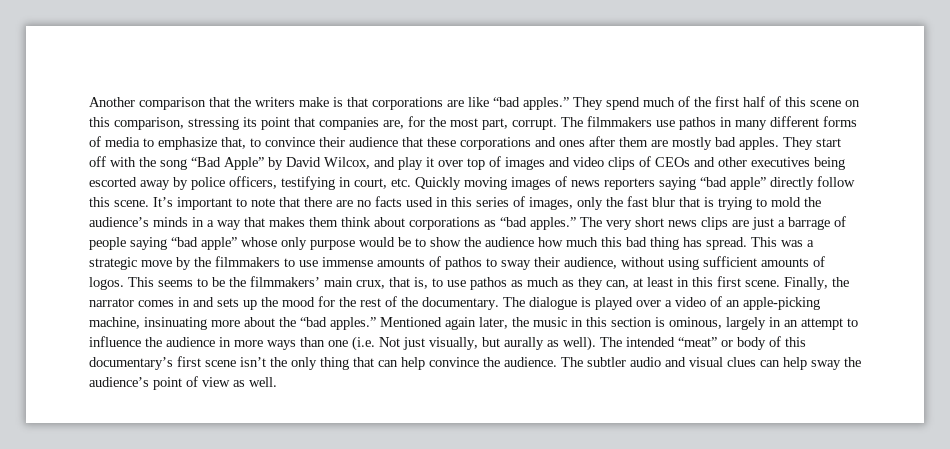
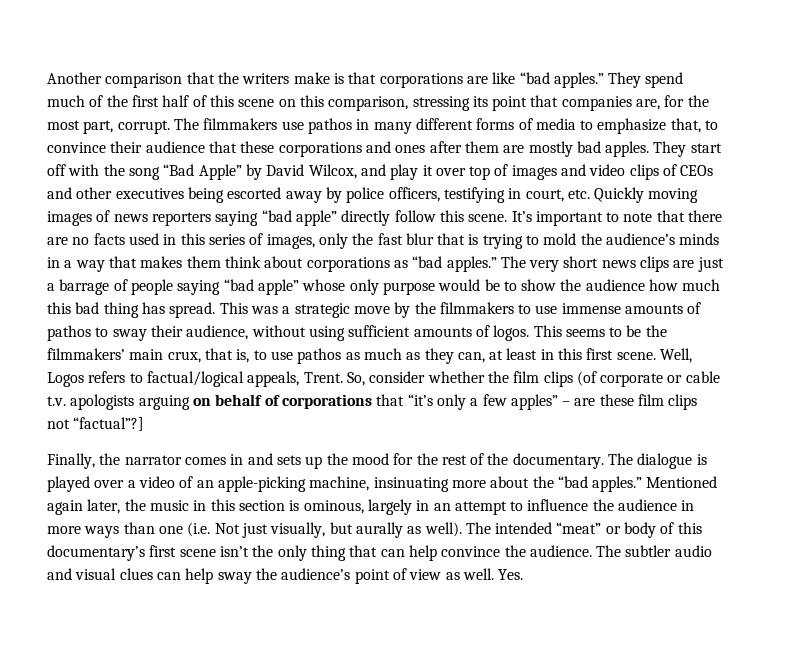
- This seems to be the filmmakers’ main crux, that is, to use pathos as much as they can, at least in this first scene. Finally, the narrator comes in and sets up the mood for the rest of the documentary.
+ This seems to be the filmmakers’ main crux, that is, to use pathos as much as they can, at least in this first scene. Well, Logos refers to factual/logical appeals, Trent. So, consider whether the film clips (of corporate or cable t.v. apologists arguing on behalf of corporations that “it’s only a few apples” – are these film clips not “factual”?]
+ Finally, the narrator comes in and sets up the mood for the rest of the documentary.
+ Yes.

